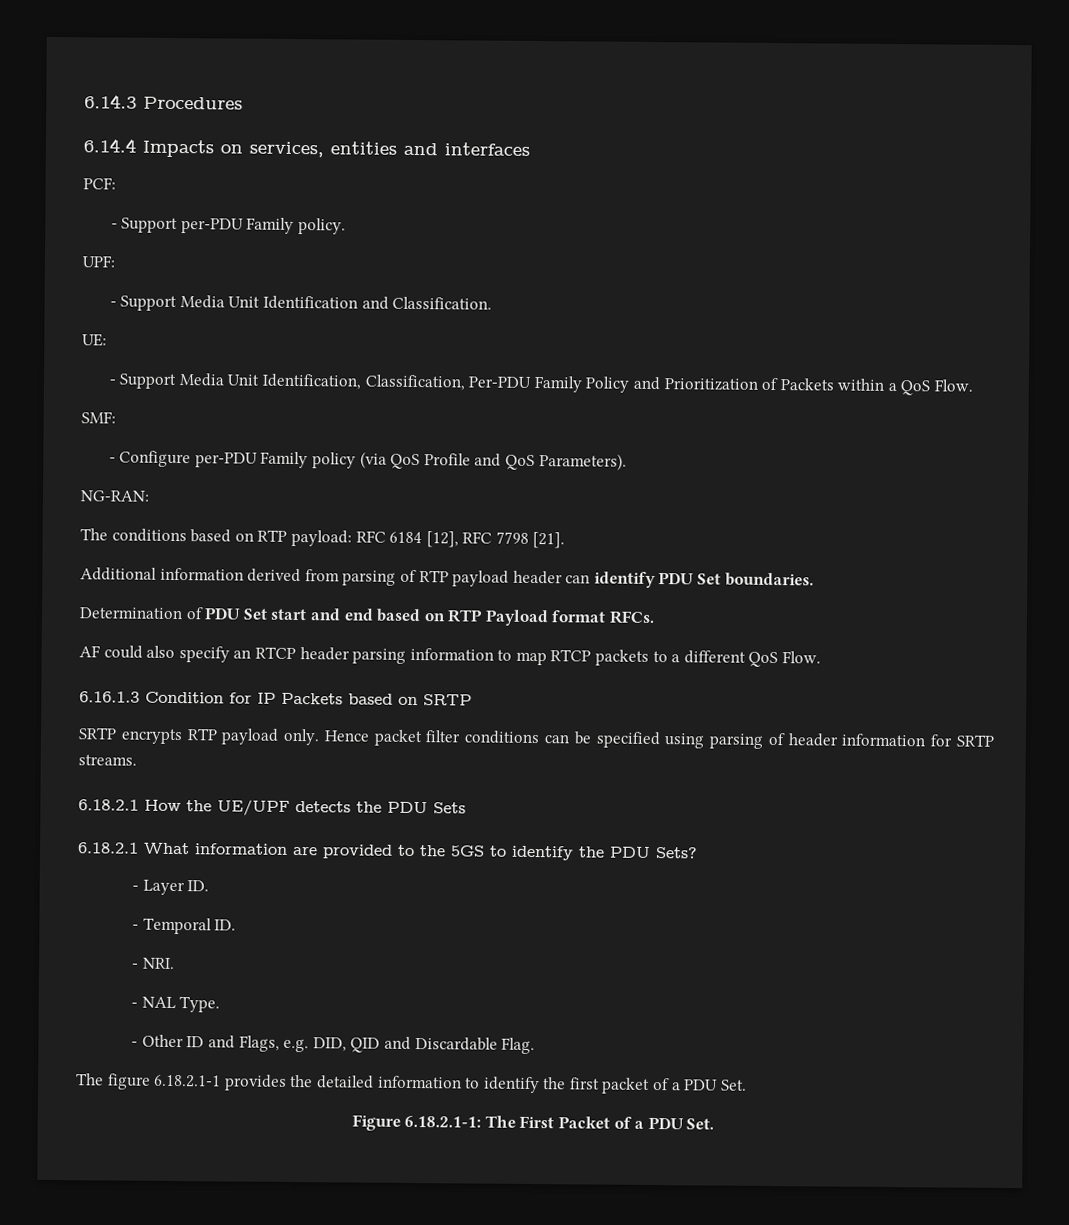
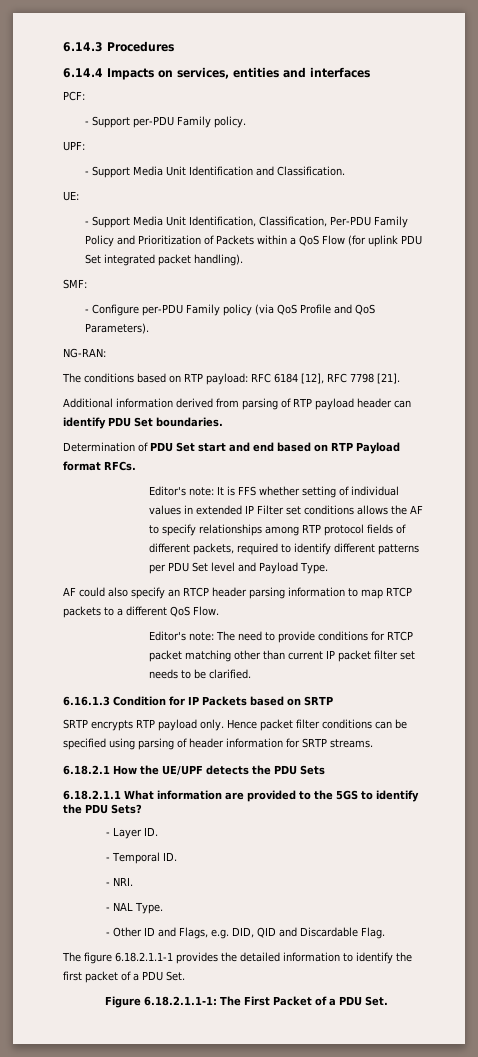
- - Support Media Unit Identification, Classification, Per-PDU Family Policy and Prioritization of Packets within a QoS Flow.
+ - Support Media Unit Identification, Classification, Per-PDU Family Policy and Prioritization of Packets within a QoS Flow (for uplink PDU Set integrated packet handling).
+ Editor's note: It is FFS whether setting of individual values in extended IP Filter set conditions allows the AF to specify relationships among RTP protocol fields of different packets, required to identify different patterns per PDU Set level and Payload Type.
+ Editor's note: The need to provide conditions for RTCP packet matching other than current IP packet filter set needs to be clarified.
- 6.18.2.1 What information are provided to the 5GS to identify the PDU Sets?
+ 6.18.2.1.1 What information are provided to the 5GS to identify the PDU Sets?
- The figure 6.18.2.1-1 provides the detailed information to identify the first packet of a PDU Set.
+ The figure 6.18.2.1.1-1 provides the detailed information to identify the first packet of a PDU Set.
- Figure 6.18.2.1-1: The First Packet of a PDU Set.
+ Figure 6.18.2.1.1-1: The First Packet of a PDU Set.

